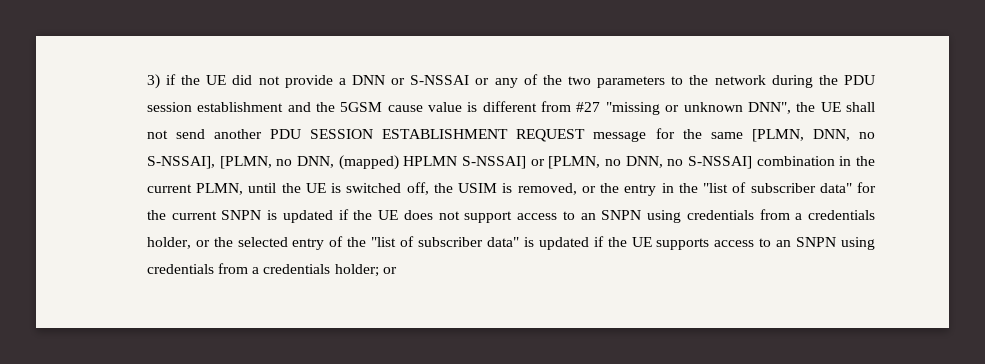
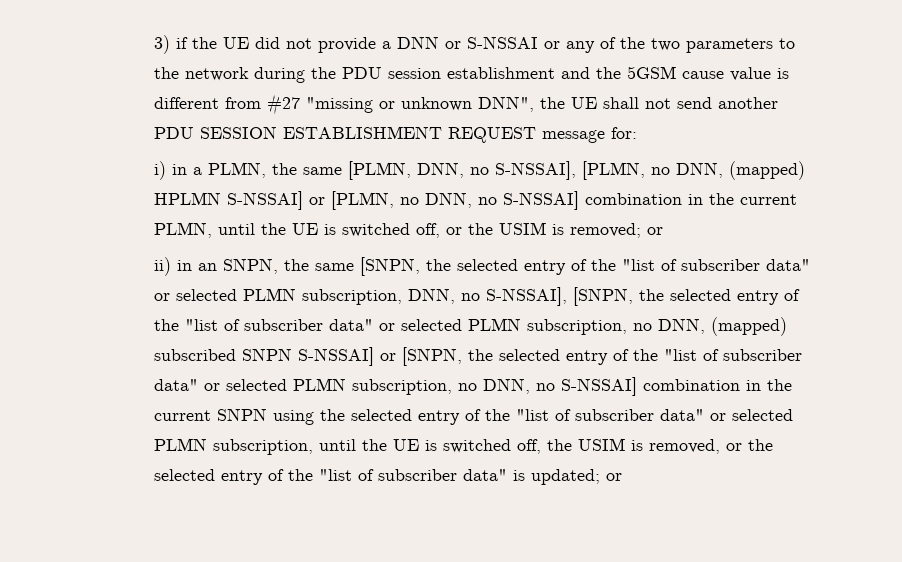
- 3) if the UE did not provide a DNN or S-NSSAI or any of the two parameters to the network during the PDU session establishment and the 5GSM cause value is different from #27 "missing or unknown DNN", the UE shall not send another PDU SESSION ESTABLISHMENT REQUEST message for the same [PLMN, DNN, no S-NSSAI], [PLMN, no DNN, (mapped) HPLMN S-NSSAI] or [PLMN, no DNN, no S-NSSAI] combination in the current PLMN, until the UE is switched off, the USIM is removed, or the entry in the "list of subscriber data" for the current SNPN is updated if the UE does not support access to an SNPN using credentials from a credentials holder, or the selected entry of the "list of subscriber data" is updated if the UE supports access to an SNPN using credentials from a credentials holder;
+ 3) if the UE did not provide a DNN or S-NSSAI or any of the two parameters to the network during the PDU session establishment and the 5GSM cause value is different from #27 "missing or unknown DNN", the UE shall not send another PDU SESSION ESTABLISHMENT REQUEST message for:
+ i) in a PLMN, the same [PLMN, DNN, no S-NSSAI], [PLMN, no DNN, (mapped) HPLMN S-NSSAI] or [PLMN, no DNN, no S-NSSAI] combination in the current PLMN, until the UE is switched off, or the USIM is removed; or
+ ii) in an SNPN, the same [SNPN, the selected entry of the "list of subscriber data" or selected PLMN subscription, DNN, no S-NSSAI], [SNPN, the selected entry of the "list of subscriber data" or selected PLMN subscription, no DNN, (mapped) subscribed SNPN S-NSSAI] or [SNPN, the selected entry of the "list of subscriber data" or selected PLMN subscription, no DNN, no S-NSSAI] combination in the current SNPN using the selected entry of the "list of subscriber data" or selected PLMN subscription, until the UE is switched off, the USIM is removed, or the selected entry of the "list of subscriber data" is updated;

